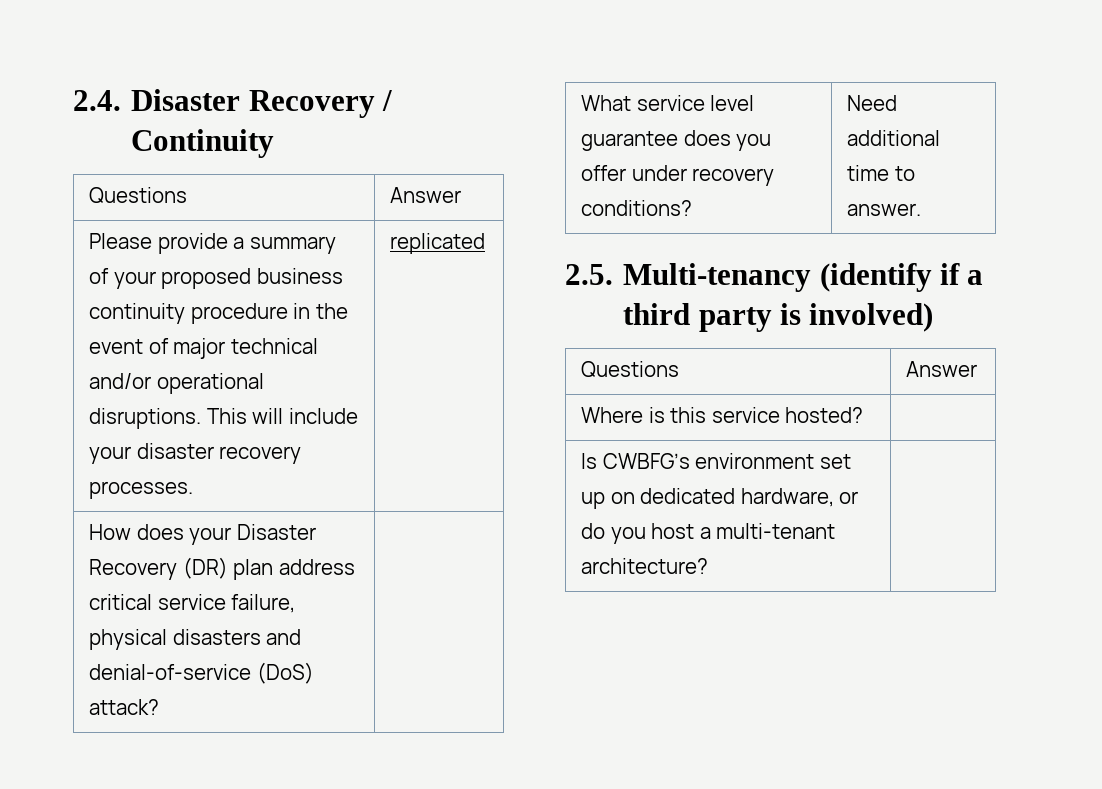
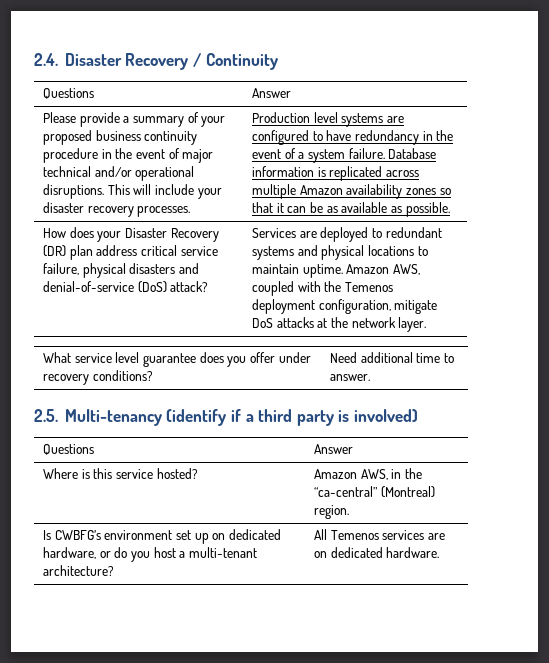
- replicated
+ Production level systems are configured to have redundancy in the event of a system failure. Database information is replicated across multiple Amazon availability zones so that it can be as available as possible.
+ Services are deployed to redundant systems and physical locations to maintain uptime. Amazon AWS, coupled with the Temenos deployment configuration, mitigate DoS attacks at the network layer.
- Where is this service hosted? |
+ Where is this service hosted? | Amazon AWS, in the “ca-central” (Montreal) region.
- Is CWBFG’s environment set up on dedicated hardware, or do you host a multi-tenant architecture? |
+ Is CWBFG’s environment set up on dedicated hardware, or do you host a multi-tenant architecture? | All Temenos services are on dedicated hardware.

